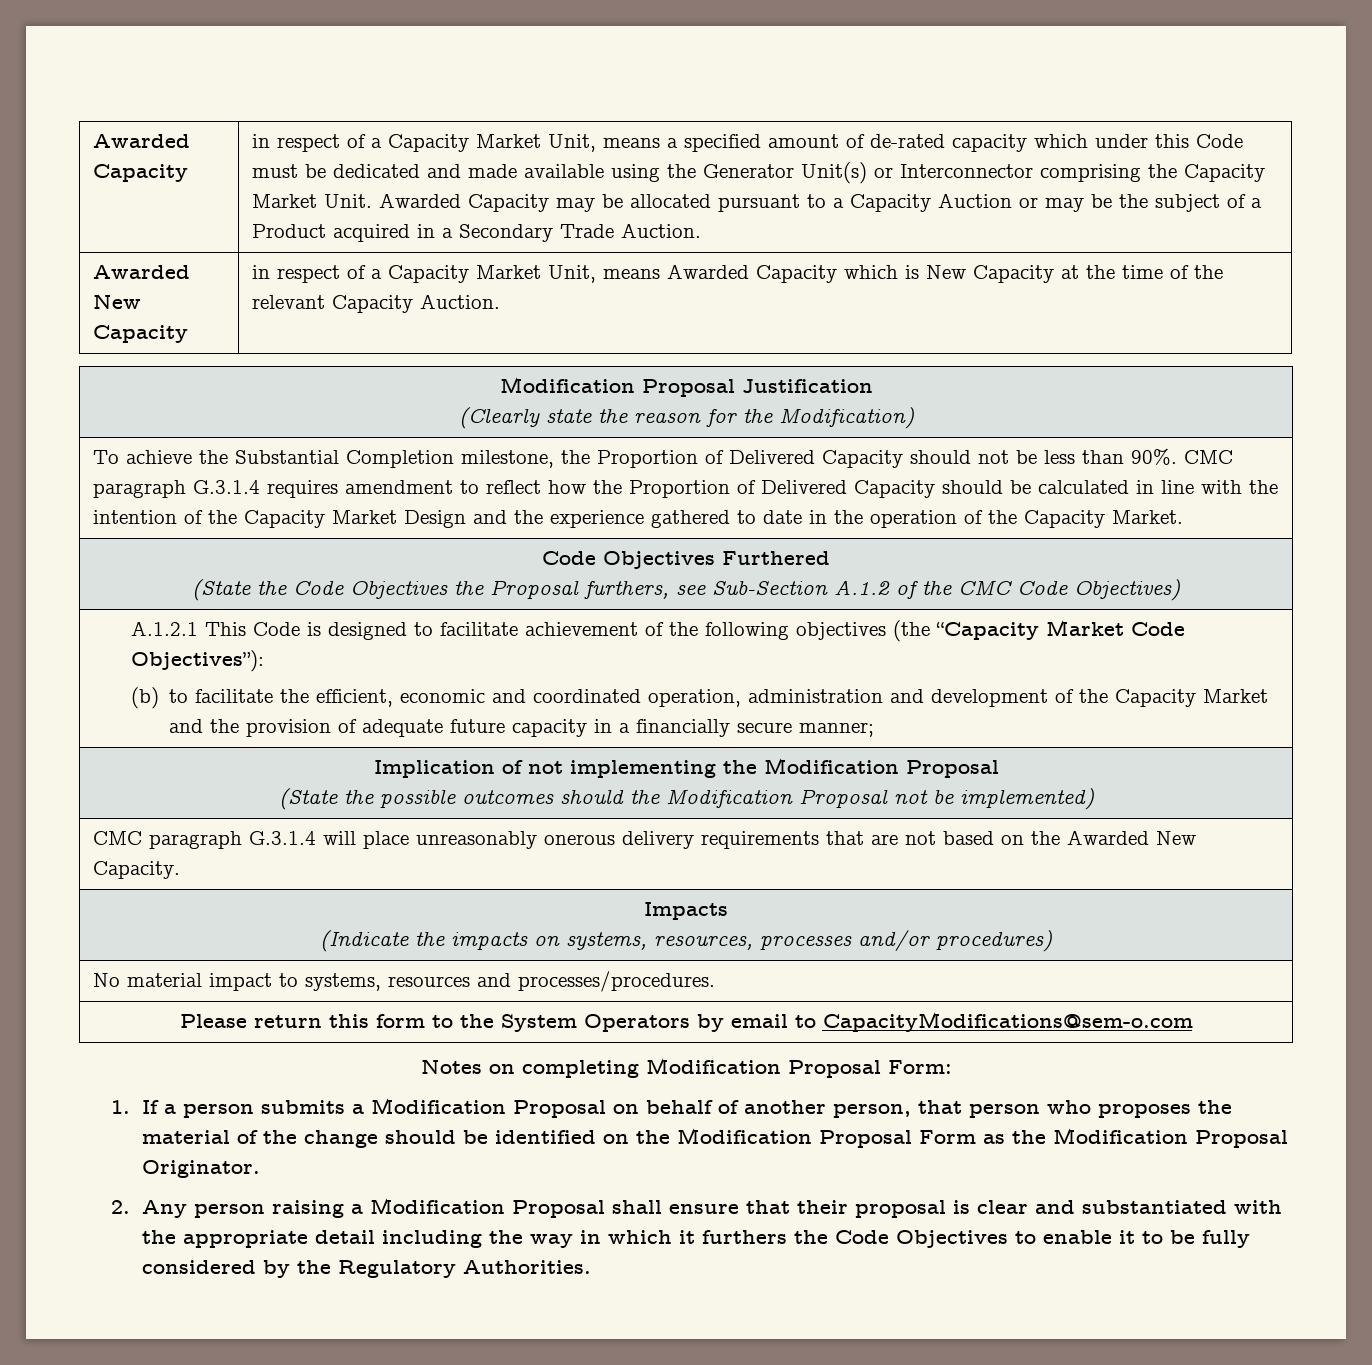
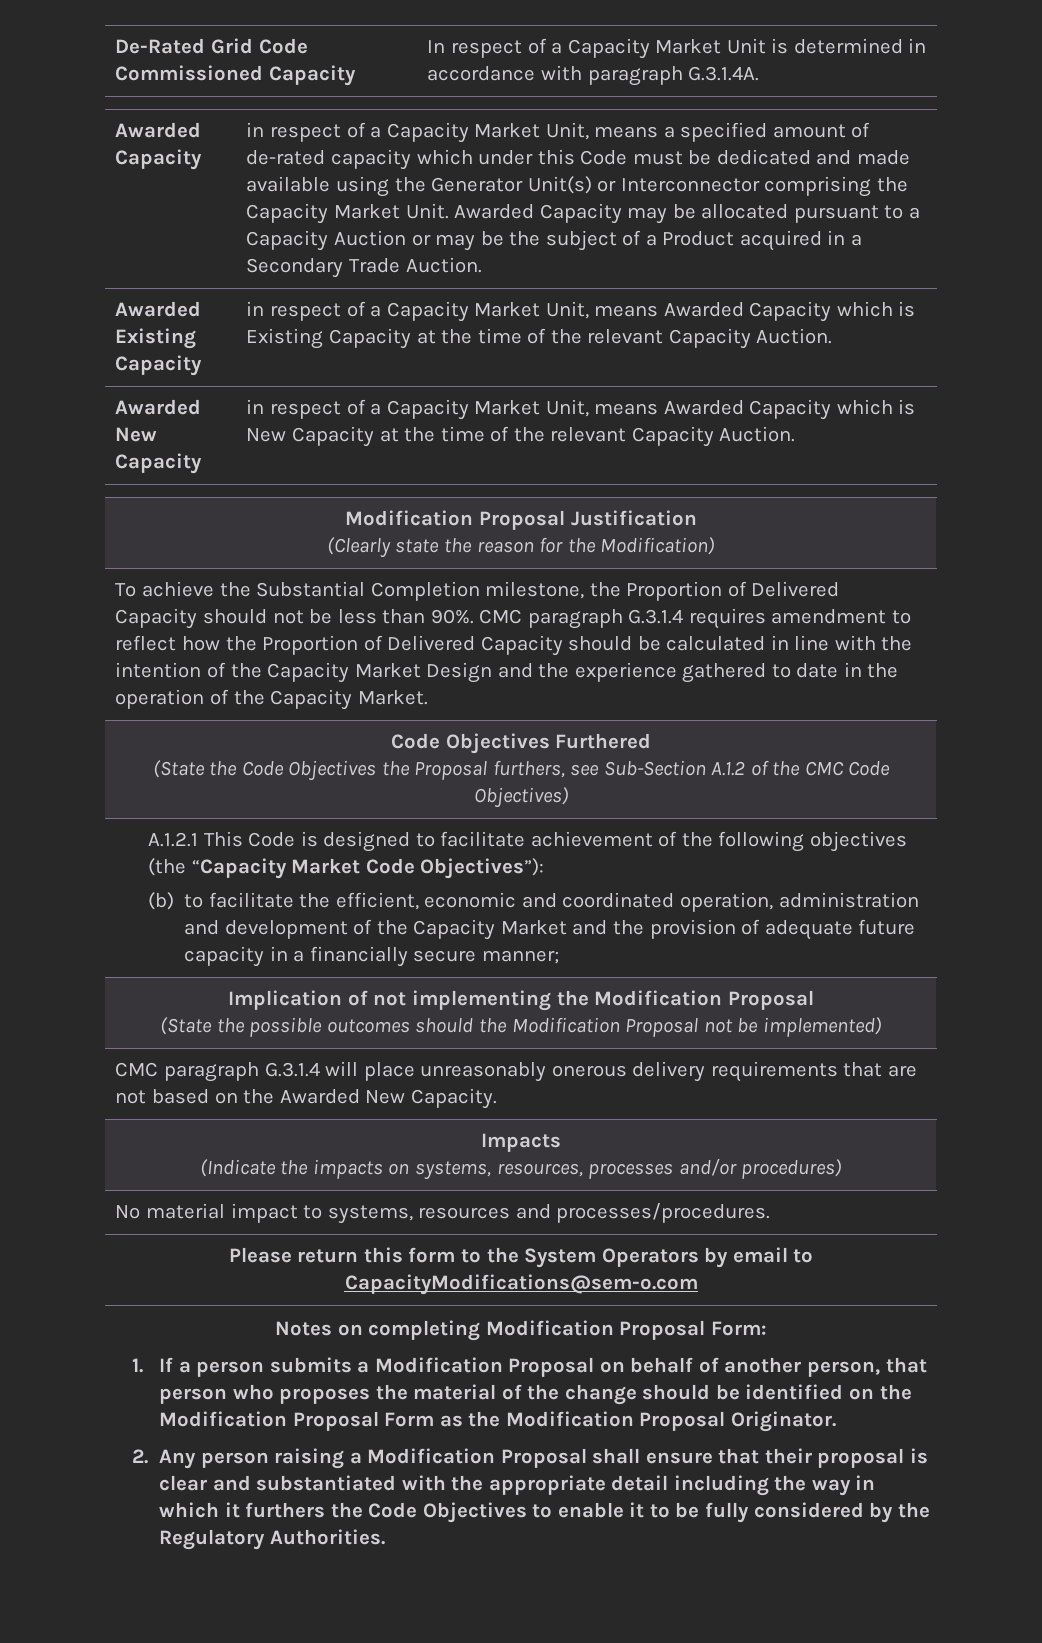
+ De-Rated Grid Code Commissioned Capacity | In respect of a Capacity Market Unit is determined in accordance with paragraph G.3.1.4A.
+ Awarded Existing Capacity | in respect of a Capacity Market Unit, means Awarded Capacity which is Existing Capacity at the time of the relevant Capacity Auction.

